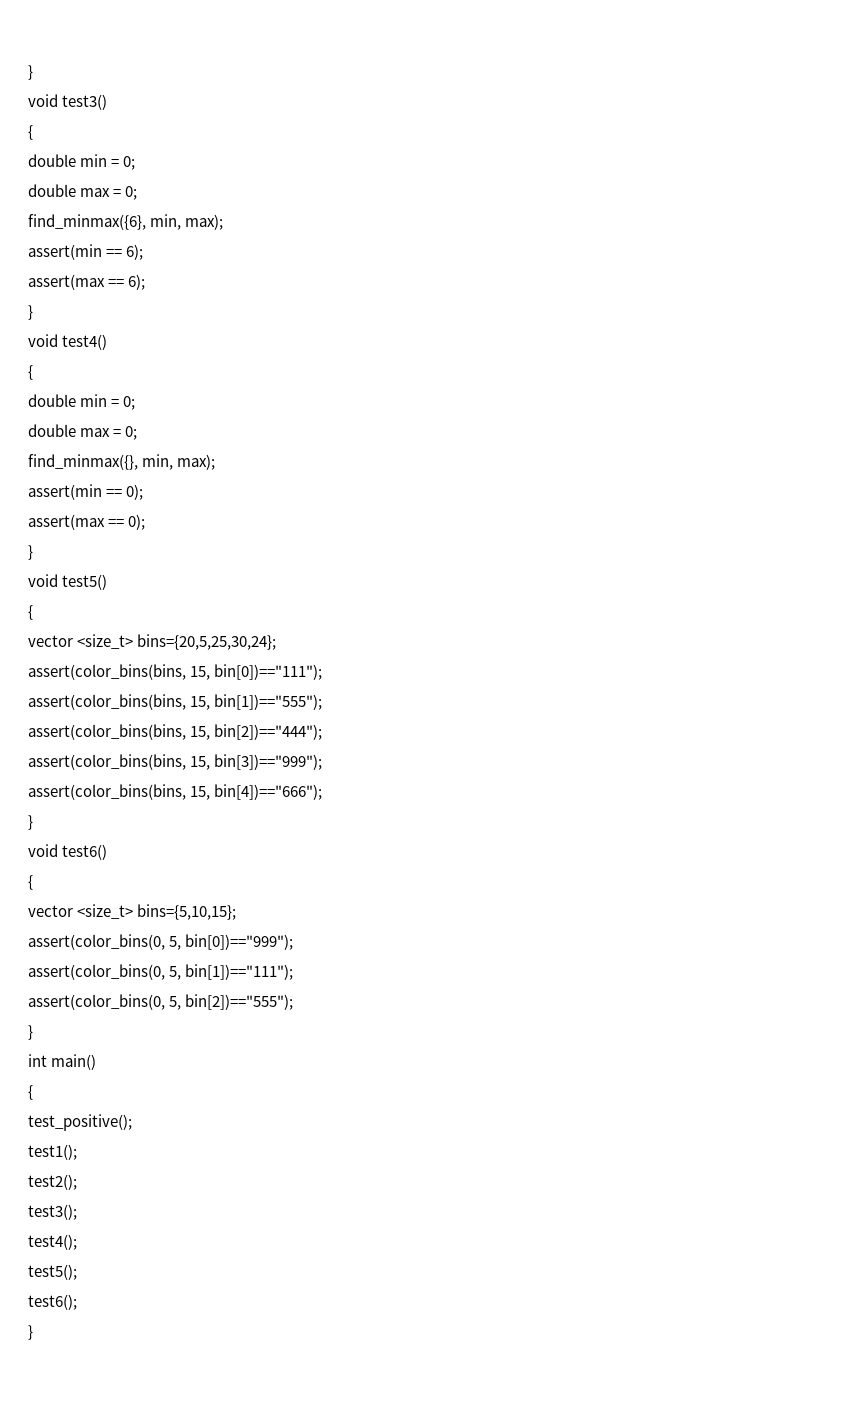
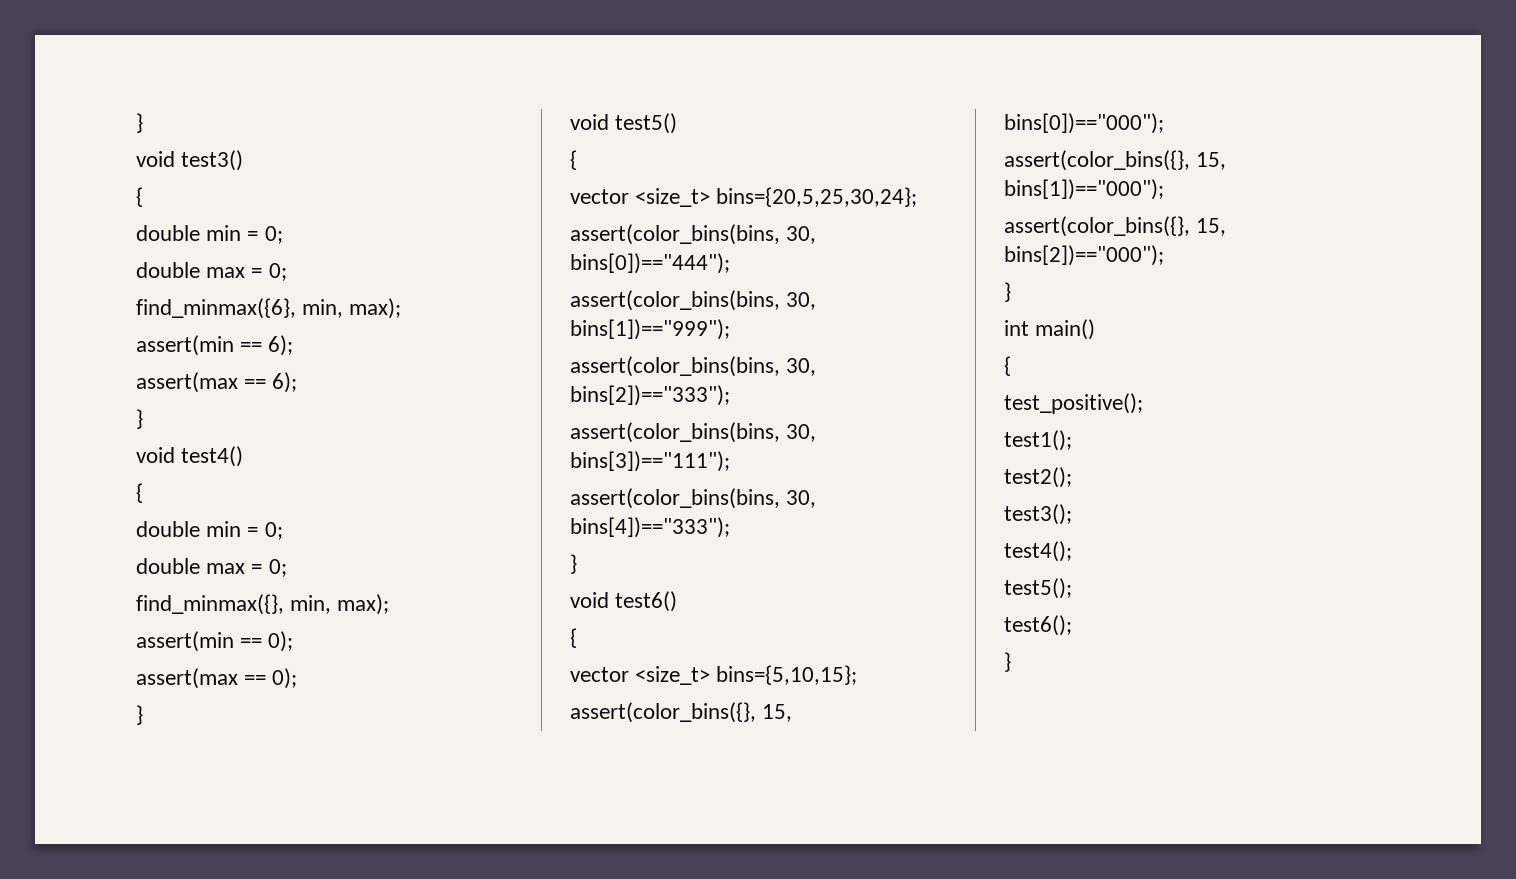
- assert(color_bins(bins, 15, bin[0])=="111");
- assert(color_bins(bins, 15, bin[1])=="555");
- assert(color_bins(bins, 15, bin[2])=="444");
- assert(color_bins(bins, 15, bin[3])=="999");
- assert(color_bins(bins, 15, bin[4])=="666");
+ assert(color_bins(bins, 30, bins[0])=="444");
+ assert(color_bins(bins, 30, bins[1])=="999");
+ assert(color_bins(bins, 30, bins[2])=="333");
+ assert(color_bins(bins, 30, bins[3])=="111");
+ assert(color_bins(bins, 30, bins[4])=="333");
- assert(color_bins(0, 5, bin[0])=="999");
- assert(color_bins(0, 5, bin[1])=="111");
- assert(color_bins(0, 5, bin[2])=="555");
+ assert(color_bins({}, 15, bins[0])=="000");
+ assert(color_bins({}, 15, bins[1])=="000");
+ assert(color_bins({}, 15, bins[2])=="000");

